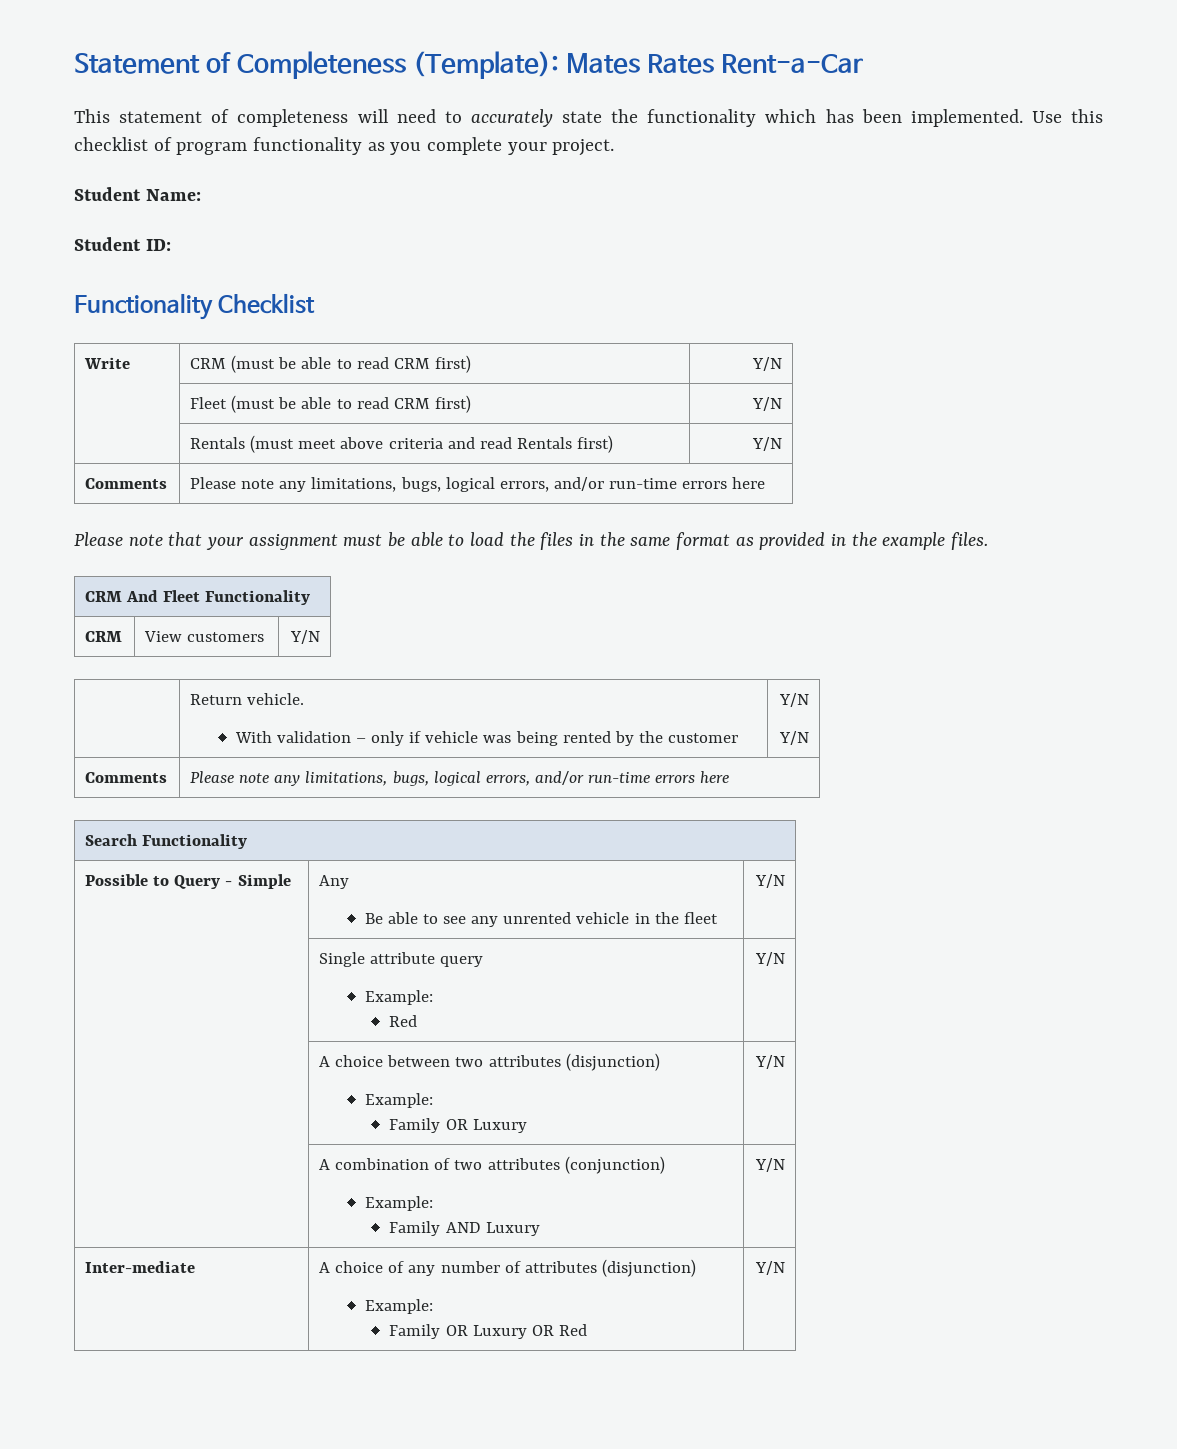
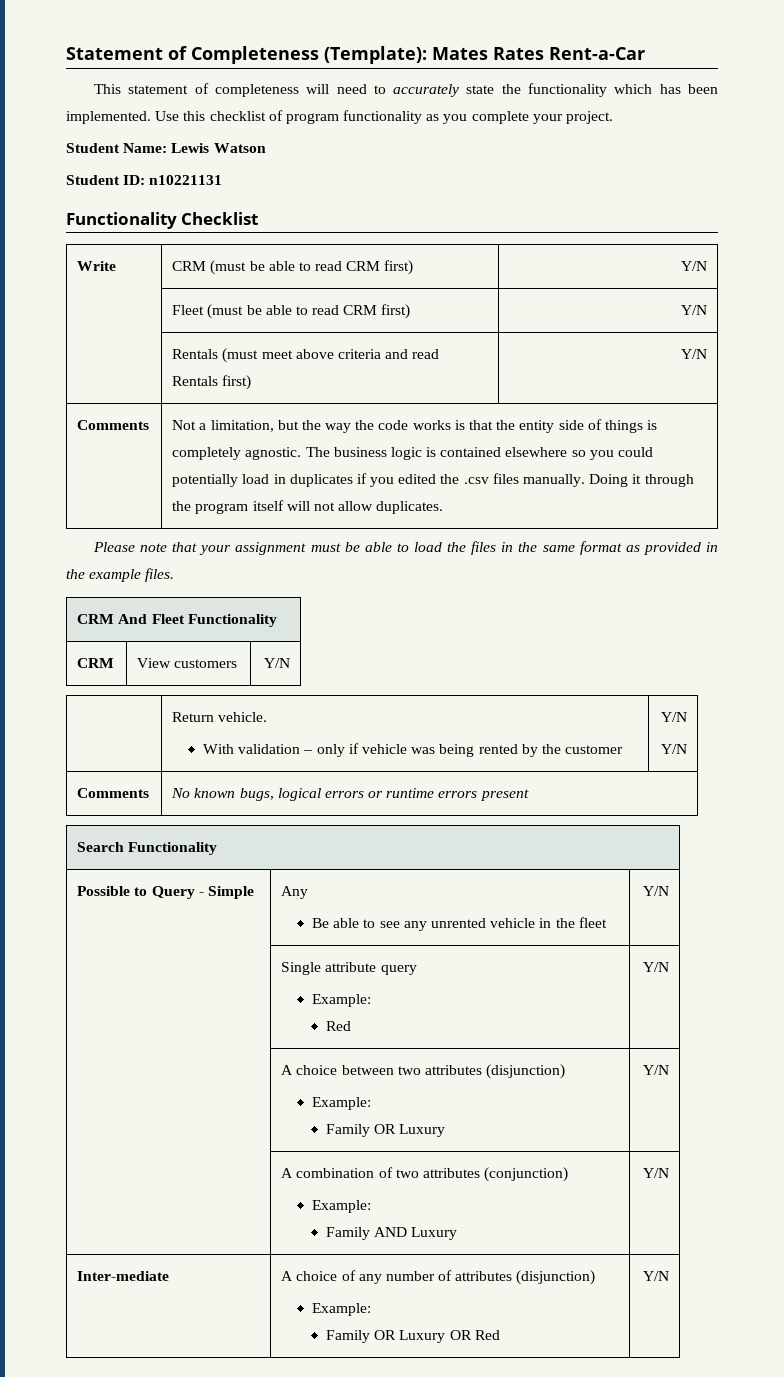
- Student Name:
+ Student Name: Lewis Watson
- Student ID:
+ Student ID: n10221131
  | Rentals (must meet above criteria and read Rentals first) | Y/N
- Comments | Please note any limitations, bugs, logical errors, and/or run-time errors here
+ Comments | Not a limitation, but the way the code works is that the entity side of things is completely agnostic. The business logic is contained elsewhere so you could potentially load in duplicates if you edited the .csv files manually. Doing it through the program itself will not allow duplicates.
  | Return vehicle.
  With validation – only if vehicle was being rented by the customer | Y/N
  Y/N
- Comments | Please note any limitations, bugs, logical errors, and/or run-time errors here
+ Comments | No known bugs, logical errors or runtime errors present

